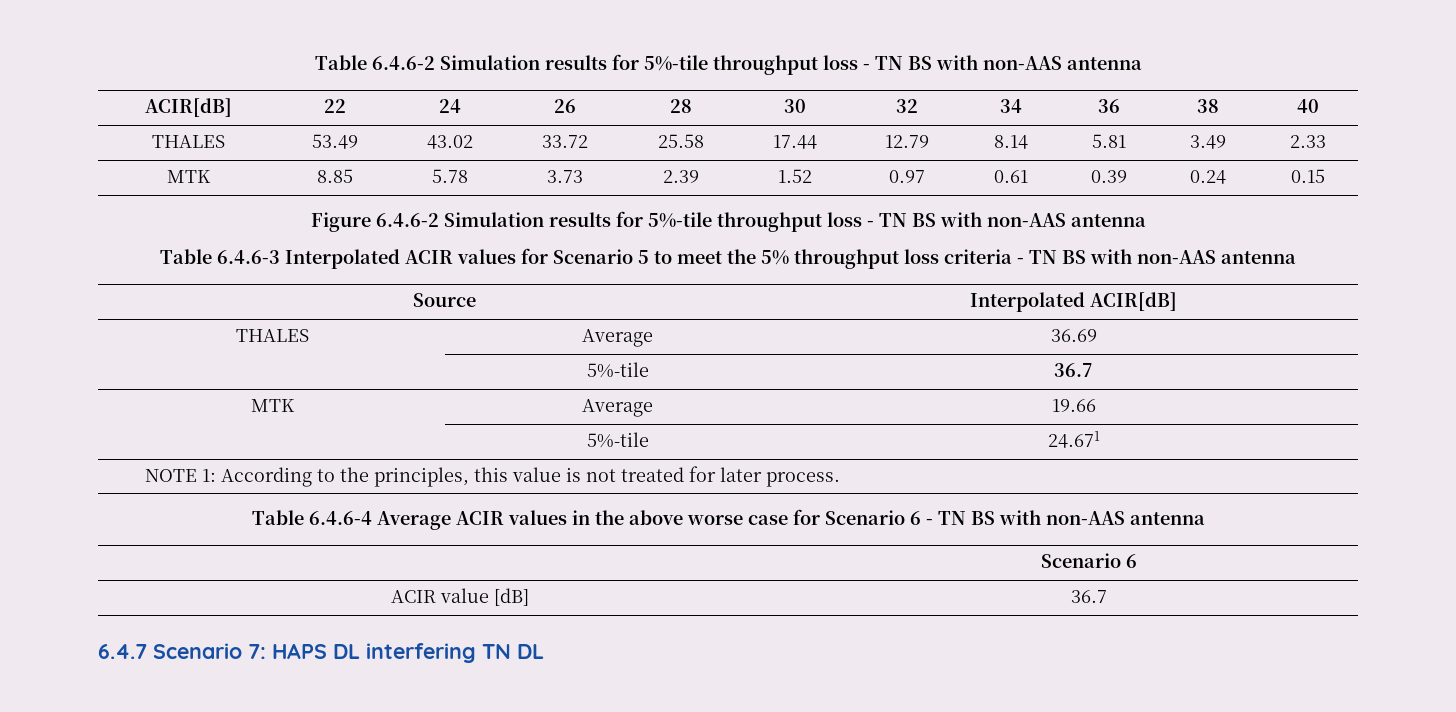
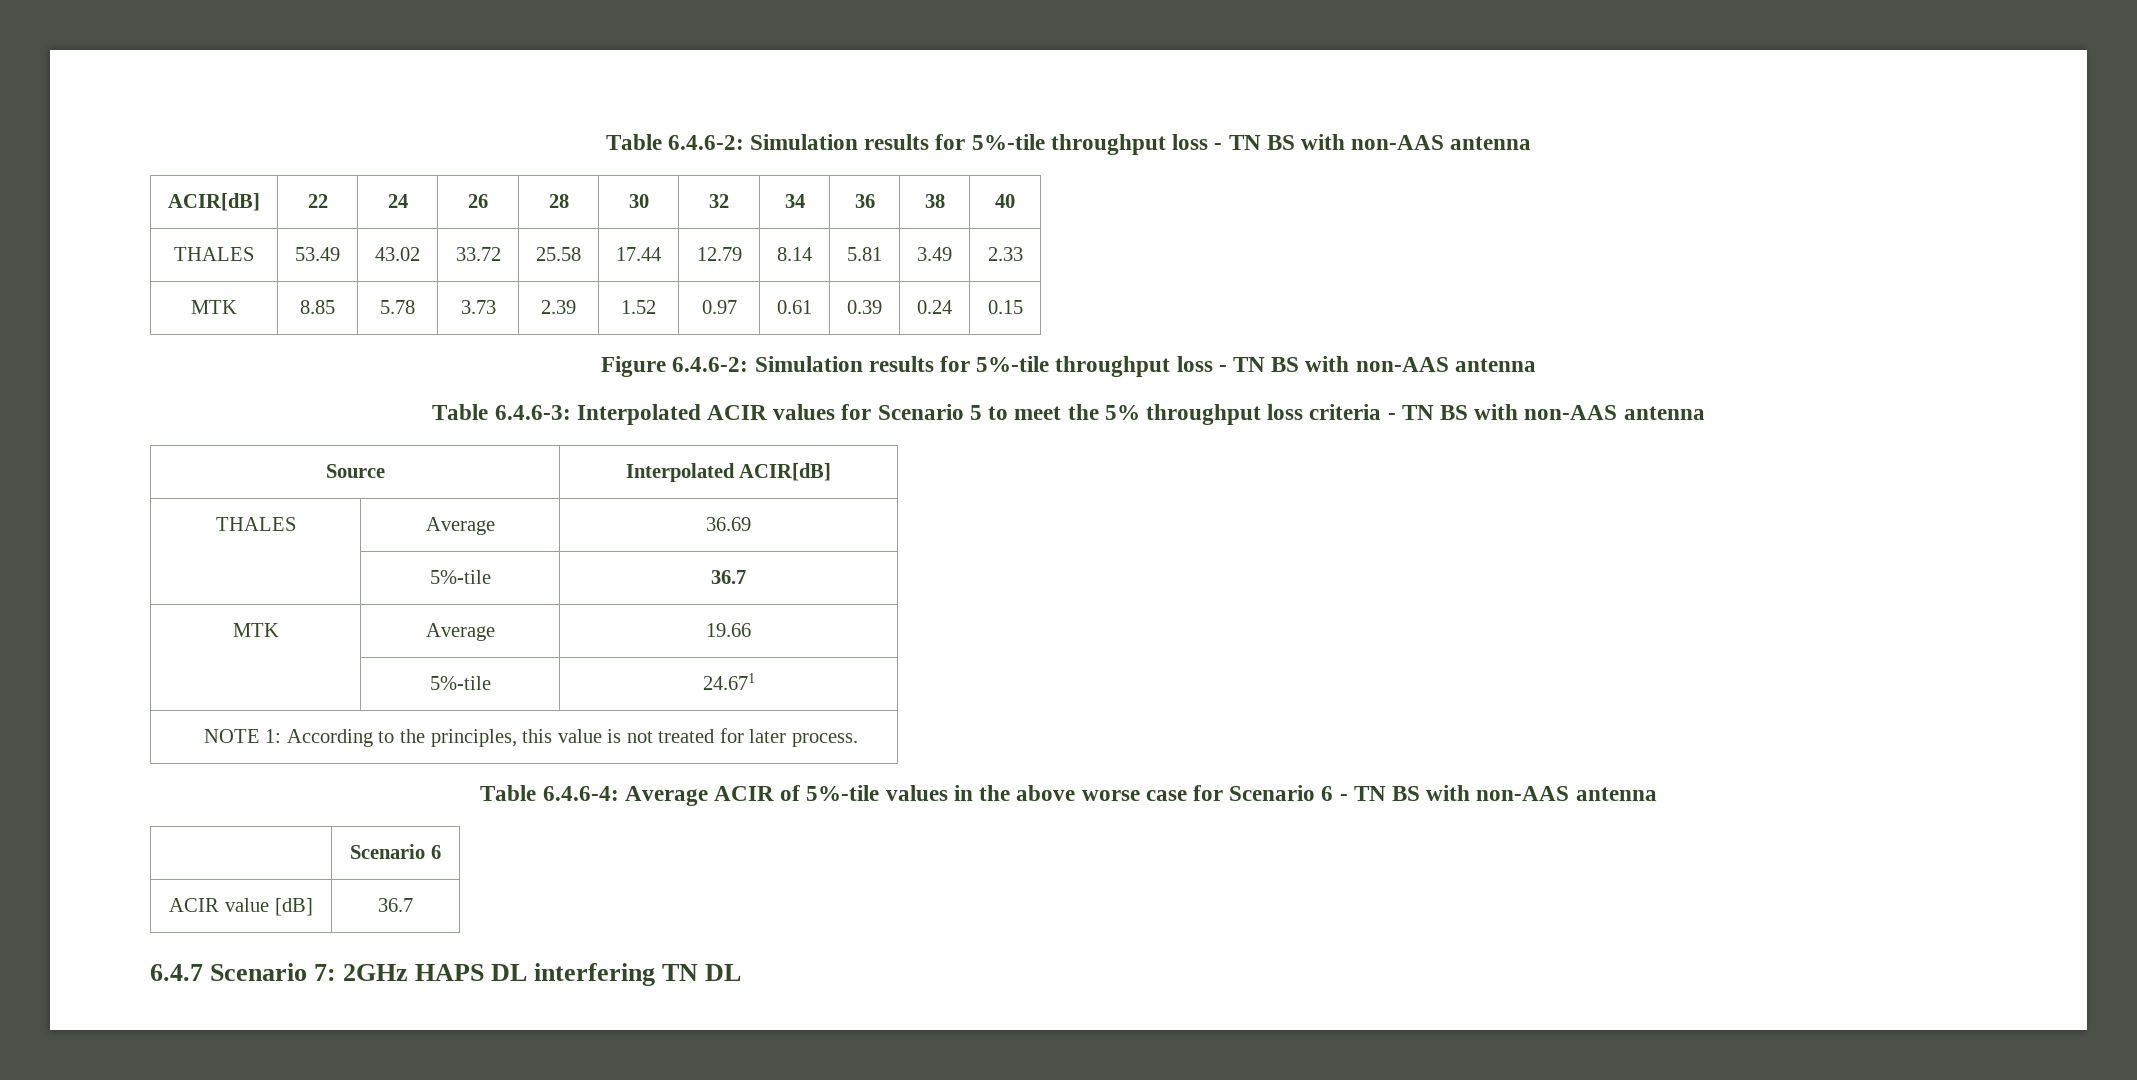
- Table 6.4.6-2 Simulation results for 5%-tile throughput loss - TN BS with non-AAS antenna
+ Table 6.4.6-2: Simulation results for 5%-tile throughput loss - TN BS with non-AAS antenna
- Figure 6.4.6-2 Simulation results for 5%-tile throughput loss - TN BS with non-AAS antenna
+ Figure 6.4.6-2: Simulation results for 5%-tile throughput loss - TN BS with non-AAS antenna
- Table 6.4.6-3 Interpolated ACIR values for Scenario 5 to meet the 5% throughput loss criteria - TN BS with non-AAS antenna
+ Table 6.4.6-3: Interpolated ACIR values for Scenario 5 to meet the 5% throughput loss criteria - TN BS with non-AAS antenna
- Table 6.4.6-4 Average ACIR values in the above worse case for Scenario 6 - TN BS with non-AAS antenna
+ Table 6.4.6-4: Average ACIR of 5%-tile values in the above worse case for Scenario 6 - TN BS with non-AAS antenna
- 6.4.7 Scenario 7: HAPS DL interfering TN DL
+ 6.4.7 Scenario 7: 2GHz HAPS DL interfering TN DL

